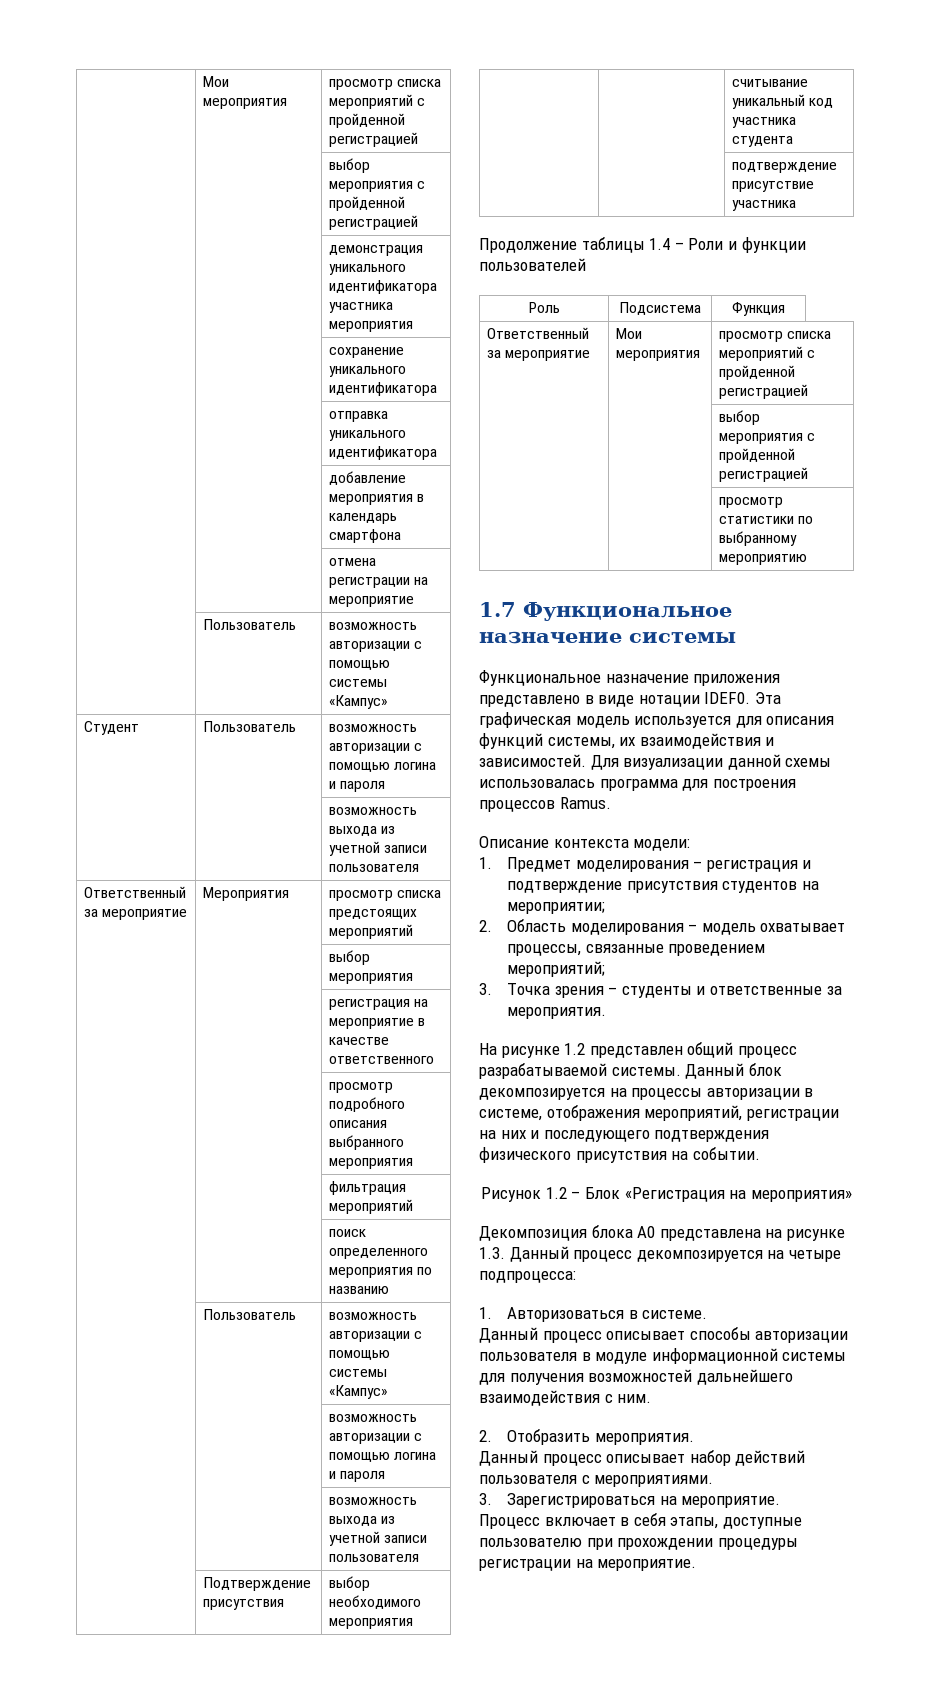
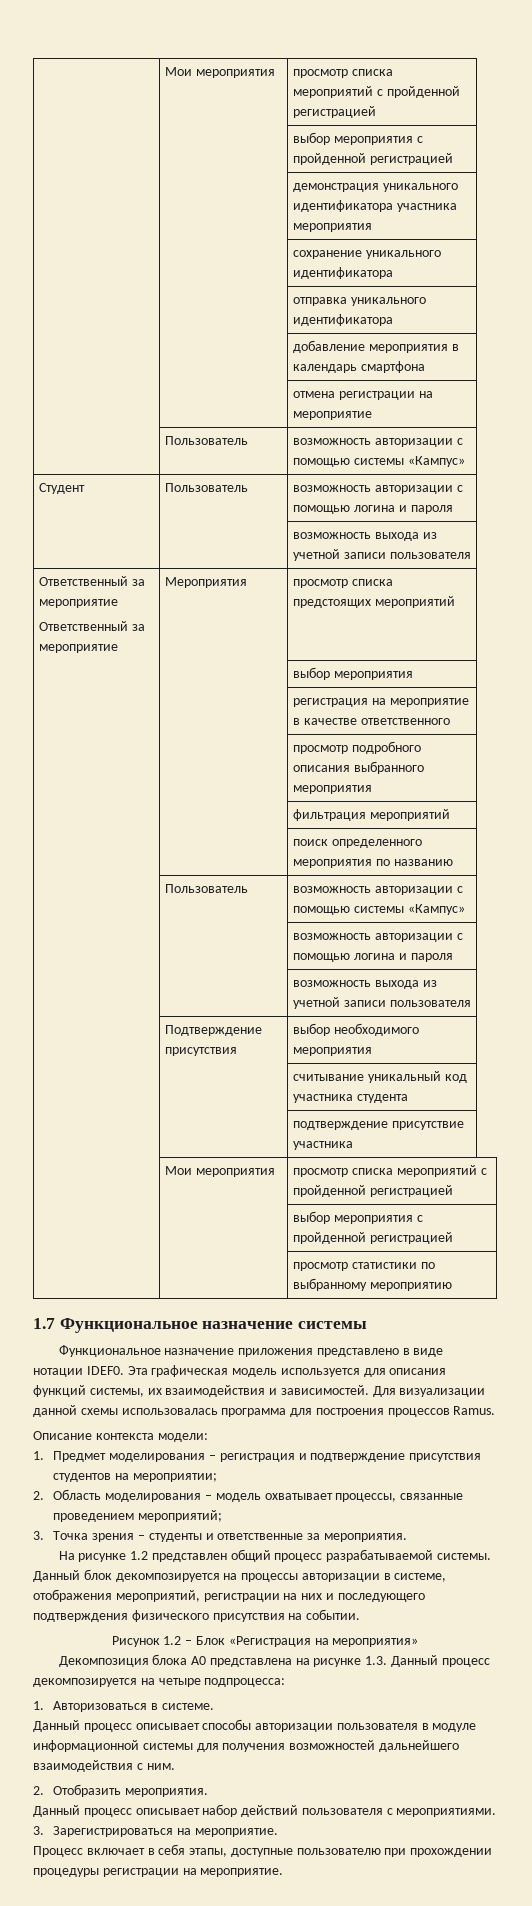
  Студент | Пользователь | возможность авторизации с помощью логина и пароля
  | | возможность выхода из учетной записи пользователя
+ Ответственный за мероприятие
  | | подтверждение присутствие участника
- Продолжение таблицы 1.4 – Роли и функции пользователей
- Роль | Подсистема | Функция
- Ответственный за мероприятие | Мои мероприятия | просмотр списка мероприятий с пройденной регистрацией
+ | Мои мероприятия | просмотр списка мероприятий с пройденной регистрацией

